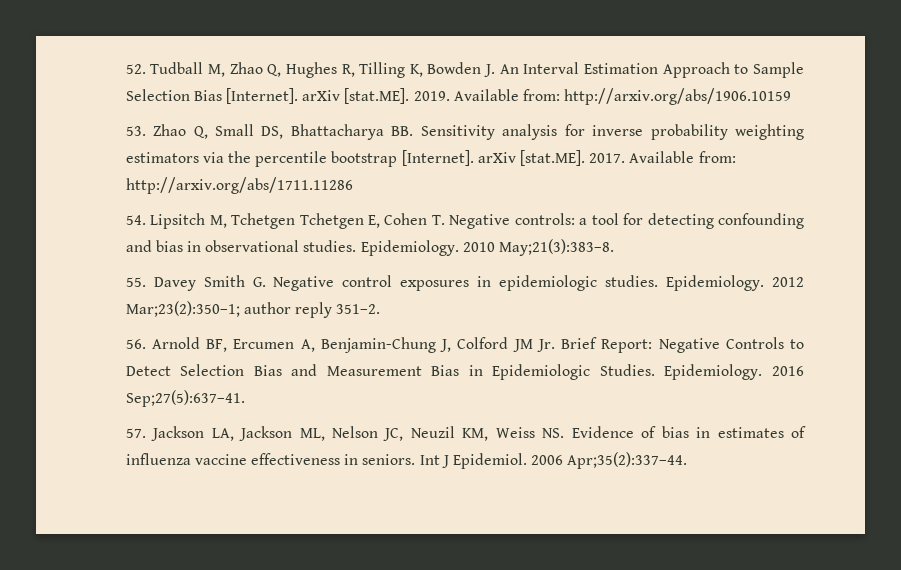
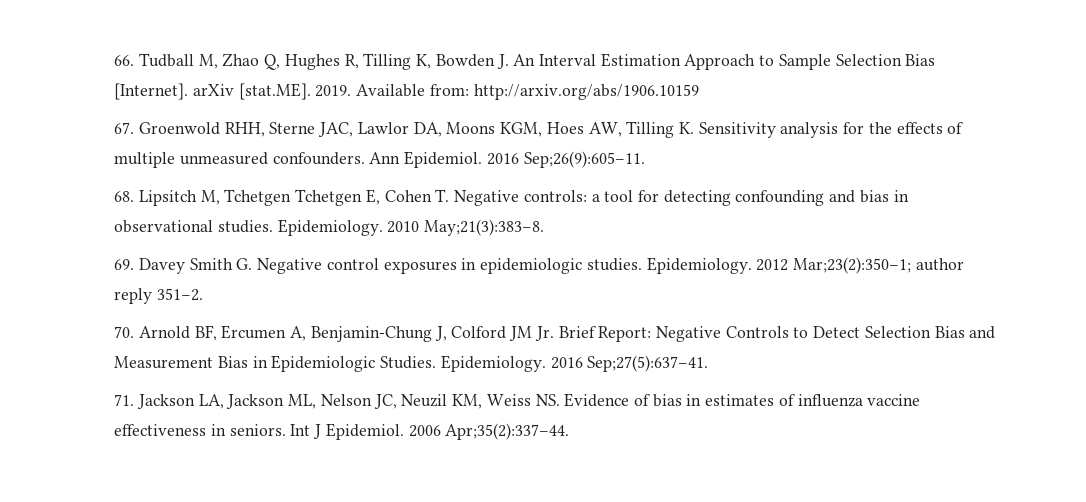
- 52. Tudball M, Zhao Q, Hughes R, Tilling K, Bowden J. An Interval Estimation Approach to Sample Selection Bias [Internet]. arXiv [stat.ME]. 2019.
+ 66. Tudball M, Zhao Q, Hughes R, Tilling K, Bowden J. An Interval Estimation Approach to Sample Selection Bias [Internet]. arXiv [stat.ME]. 2019.
- 53. Zhao Q, Small DS, Bhattacharya BB. Sensitivity analysis for inverse probability weighting estimators via the percentile bootstrap [Internet]. arXiv [stat.ME]. 2017. Available from: http://arxiv.org/abs/1711.11286
- 54. Lipsitch M, Tchetgen Tchetgen E, Cohen T. Negative controls: a tool for detecting confounding and bias in observational studies.
+ 67. Groenwold RHH, Sterne JAC, Lawlor DA, Moons KGM, Hoes AW, Tilling K. Sensitivity analysis for the effects of multiple unmeasured confounders. Ann Epidemiol. 2016 Sep;26(9):605–11.
+ 68. Lipsitch M, Tchetgen Tchetgen E, Cohen T. Negative controls: a tool for detecting confounding and bias in observational studies.
- 55. Davey Smith G. Negative control exposures in epidemiologic studies.
+ 69. Davey Smith G. Negative control exposures in epidemiologic studies.
- 56. Arnold BF, Ercumen A, Benjamin-Chung J, Colford JM Jr. Brief Report: Negative Controls to Detect Selection Bias and Measurement Bias in Epidemiologic Studies.
+ 70. Arnold BF, Ercumen A, Benjamin-Chung J, Colford JM Jr. Brief Report: Negative Controls to Detect Selection Bias and Measurement Bias in Epidemiologic Studies.
- 57. Jackson LA, Jackson ML, Nelson JC, Neuzil KM, Weiss NS. Evidence of bias in estimates of influenza vaccine effectiveness in seniors.
+ 71. Jackson LA, Jackson ML, Nelson JC, Neuzil KM, Weiss NS. Evidence of bias in estimates of influenza vaccine effectiveness in seniors.

